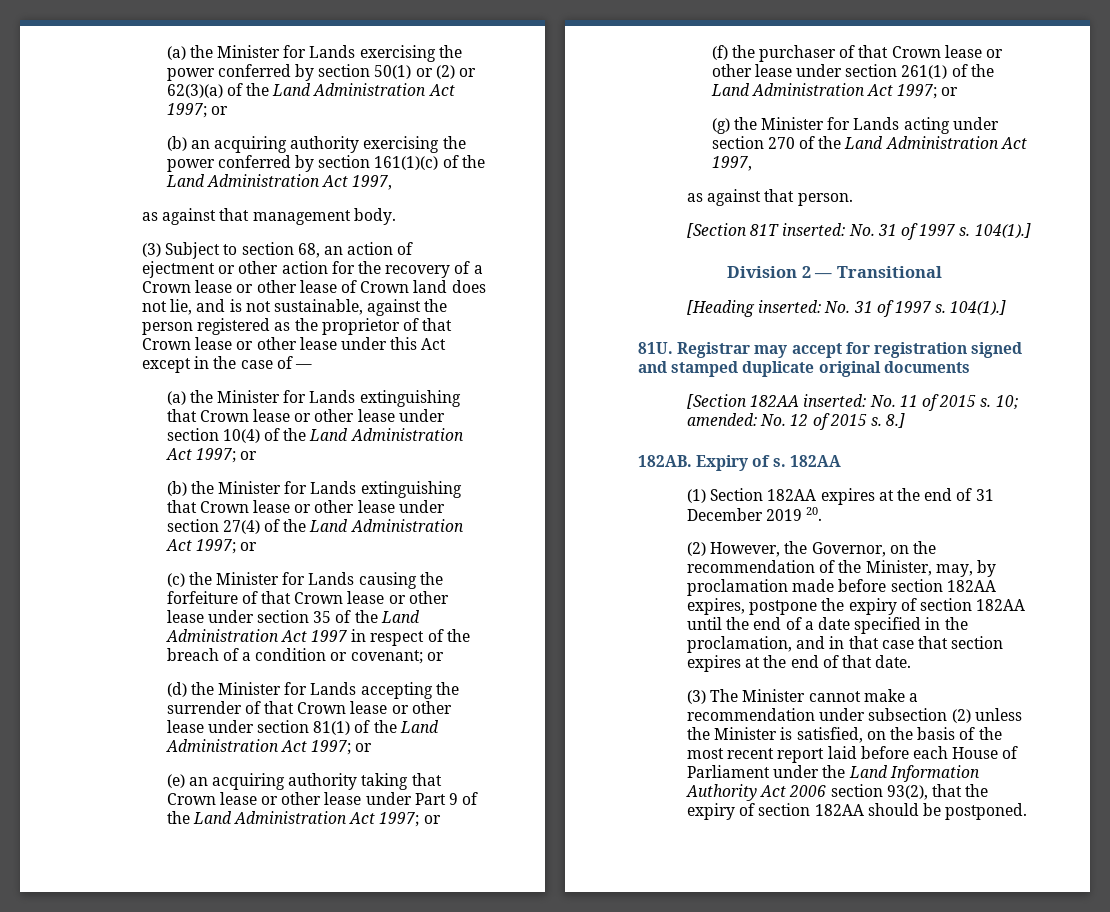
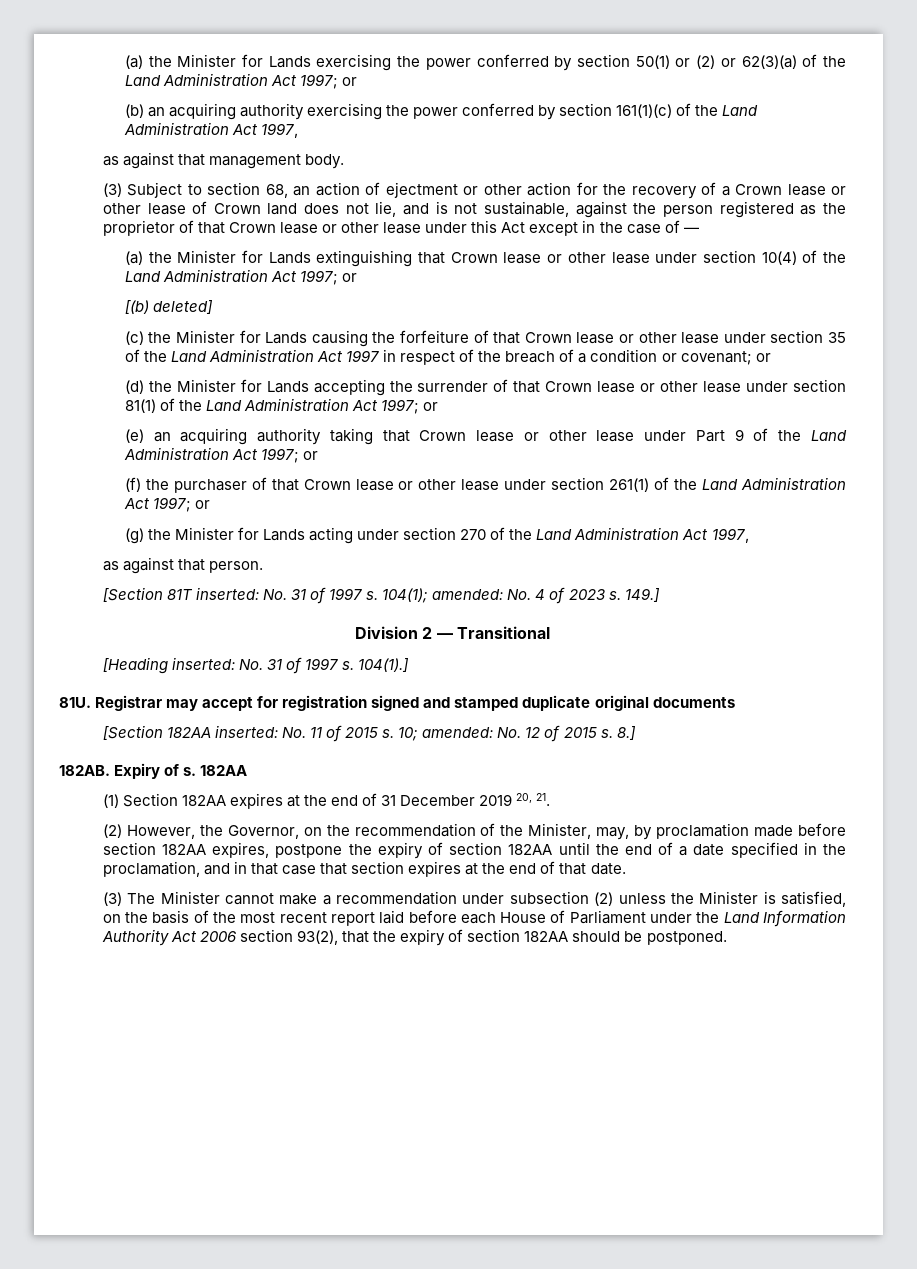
- (b) the Minister for Lands extinguishing that Crown lease or other lease under section 27(4) of the Land Administration Act 1997; or
+ [(b) deleted]
- [Section 81T inserted: No. 31 of 1997 s. 104(1).]
+ [Section 81T inserted: No. 31 of 1997 s. 104(1); amended: No. 4 of 2023 s. 149.]
- (1) Section 182AA expires at the end of 31 December 2019 20.
+ (1) Section 182AA expires at the end of 31 December 2019 20, 21.

